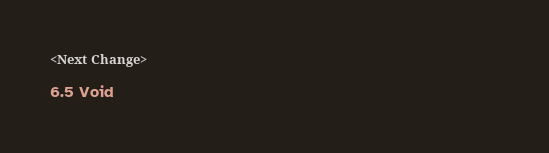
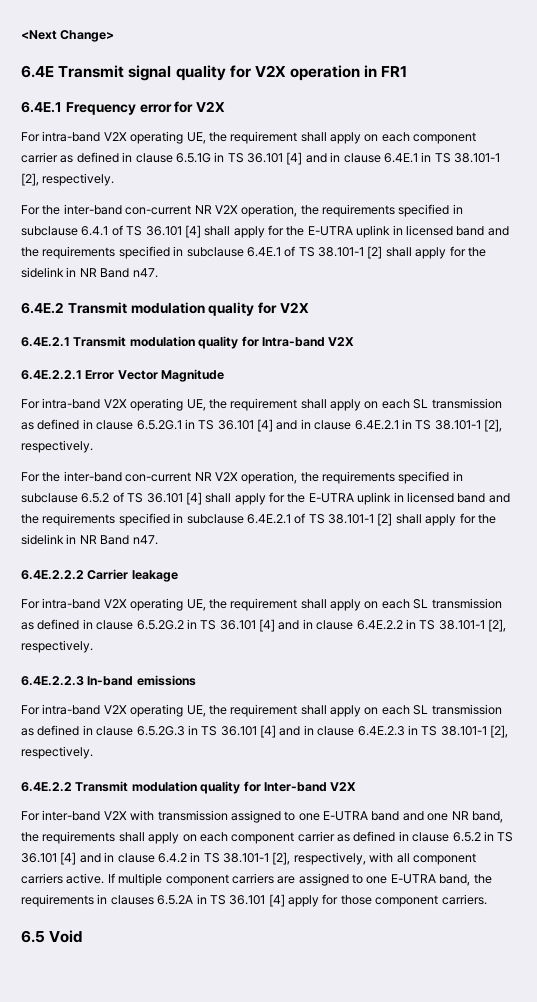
+ 6.4E Transmit signal quality for V2X operation in FR1
+ 6.4E.1 Frequency error for V2X
+ For intra-band V2X operating UE, the requirement shall apply on each component carrier as defined in clause 6.5.1G in TS 36.101 [4] and in clause 6.4E.1 in TS 38.101-1 [2], respectively.
+ For the inter-band con-current NR V2X operation, the requirements specified in subclause 6.4.1 of TS 36.101 [4] shall apply for the E-UTRA uplink in licensed band and the requirements specified in subclause 6.4E.1 of TS 38.101-1 [2] shall apply for the sidelink in NR Band n47.
+ 6.4E.2 Transmit modulation quality for V2X
+ 6.4E.2.1 Transmit modulation quality for Intra-band V2X
+ 6.4E.2.2.1 Error Vector Magnitude
+ For intra-band V2X operating UE, the requirement shall apply on each SL transmission as defined in clause 6.5.2G.1 in TS 36.101 [4] and in clause 6.4E.2.1 in TS 38.101-1 [2], respectively.
+ For the inter-band con-current NR V2X operation, the requirements specified in subclause 6.5.2 of TS 36.101 [4] shall apply for the E-UTRA uplink in licensed band and the requirements specified in subclause 6.4E.2.1 of TS 38.101-1 [2] shall apply for the sidelink in NR Band n47.
+ 6.4E.2.2.2 Carrier leakage
+ For intra-band V2X operating UE, the requirement shall apply on each SL transmission as defined in clause 6.5.2G.2 in TS 36.101 [4] and in clause 6.4E.2.2 in TS 38.101-1 [2], respectively.
+ 6.4E.2.2.3 In-band emissions
+ For intra-band V2X operating UE, the requirement shall apply on each SL transmission as defined in clause 6.5.2G.3 in TS 36.101 [4] and in clause 6.4E.2.3 in TS 38.101-1 [2], respectively.
+ 6.4E.2.2 Transmit modulation quality for Inter-band V2X
+ For inter-band V2X with transmission assigned to one E-UTRA band and one NR band, the requirements shall apply on each component carrier as defined in clause 6.5.2 in TS 36.101 [4] and in clause 6.4.2 in TS 38.101-1 [2], respectively, with all component carriers active. If multiple component carriers are assigned to one E-UTRA band, the requirements in clauses 6.5.2A in TS 36.101 [4] apply for those component carriers.

